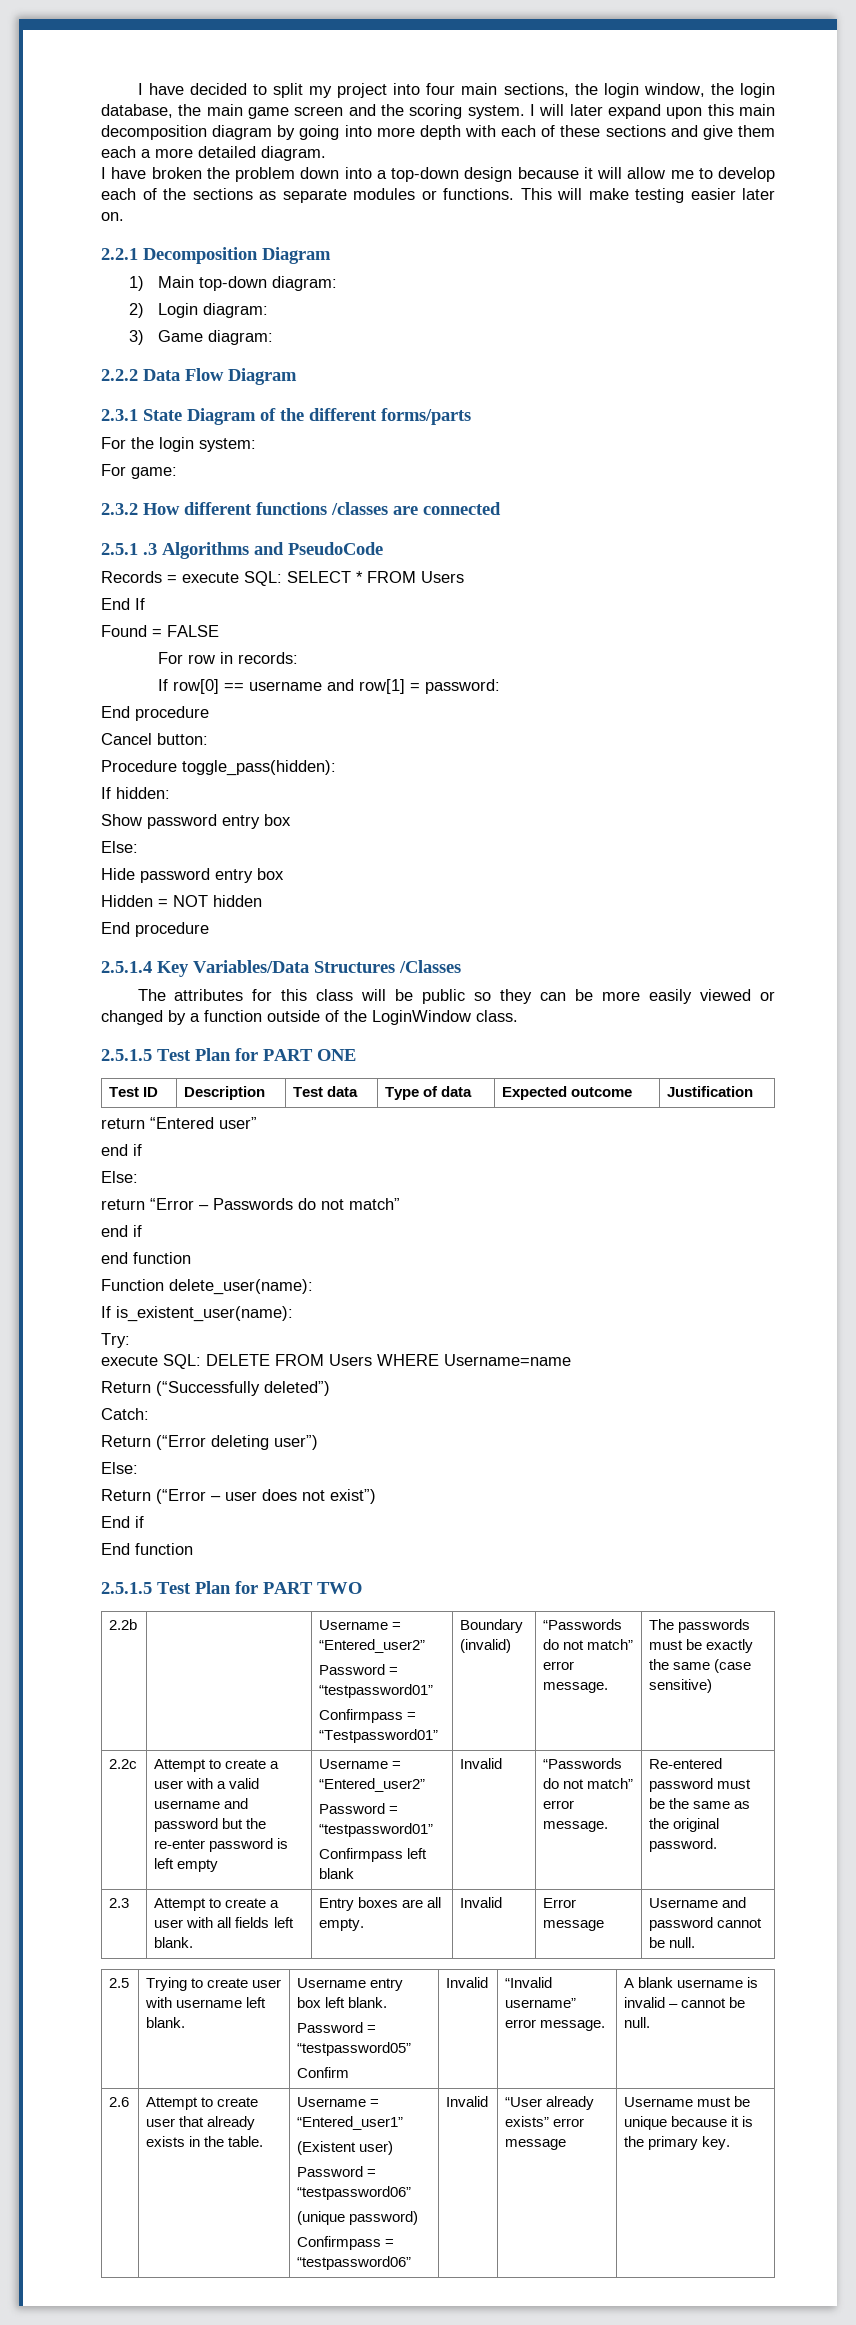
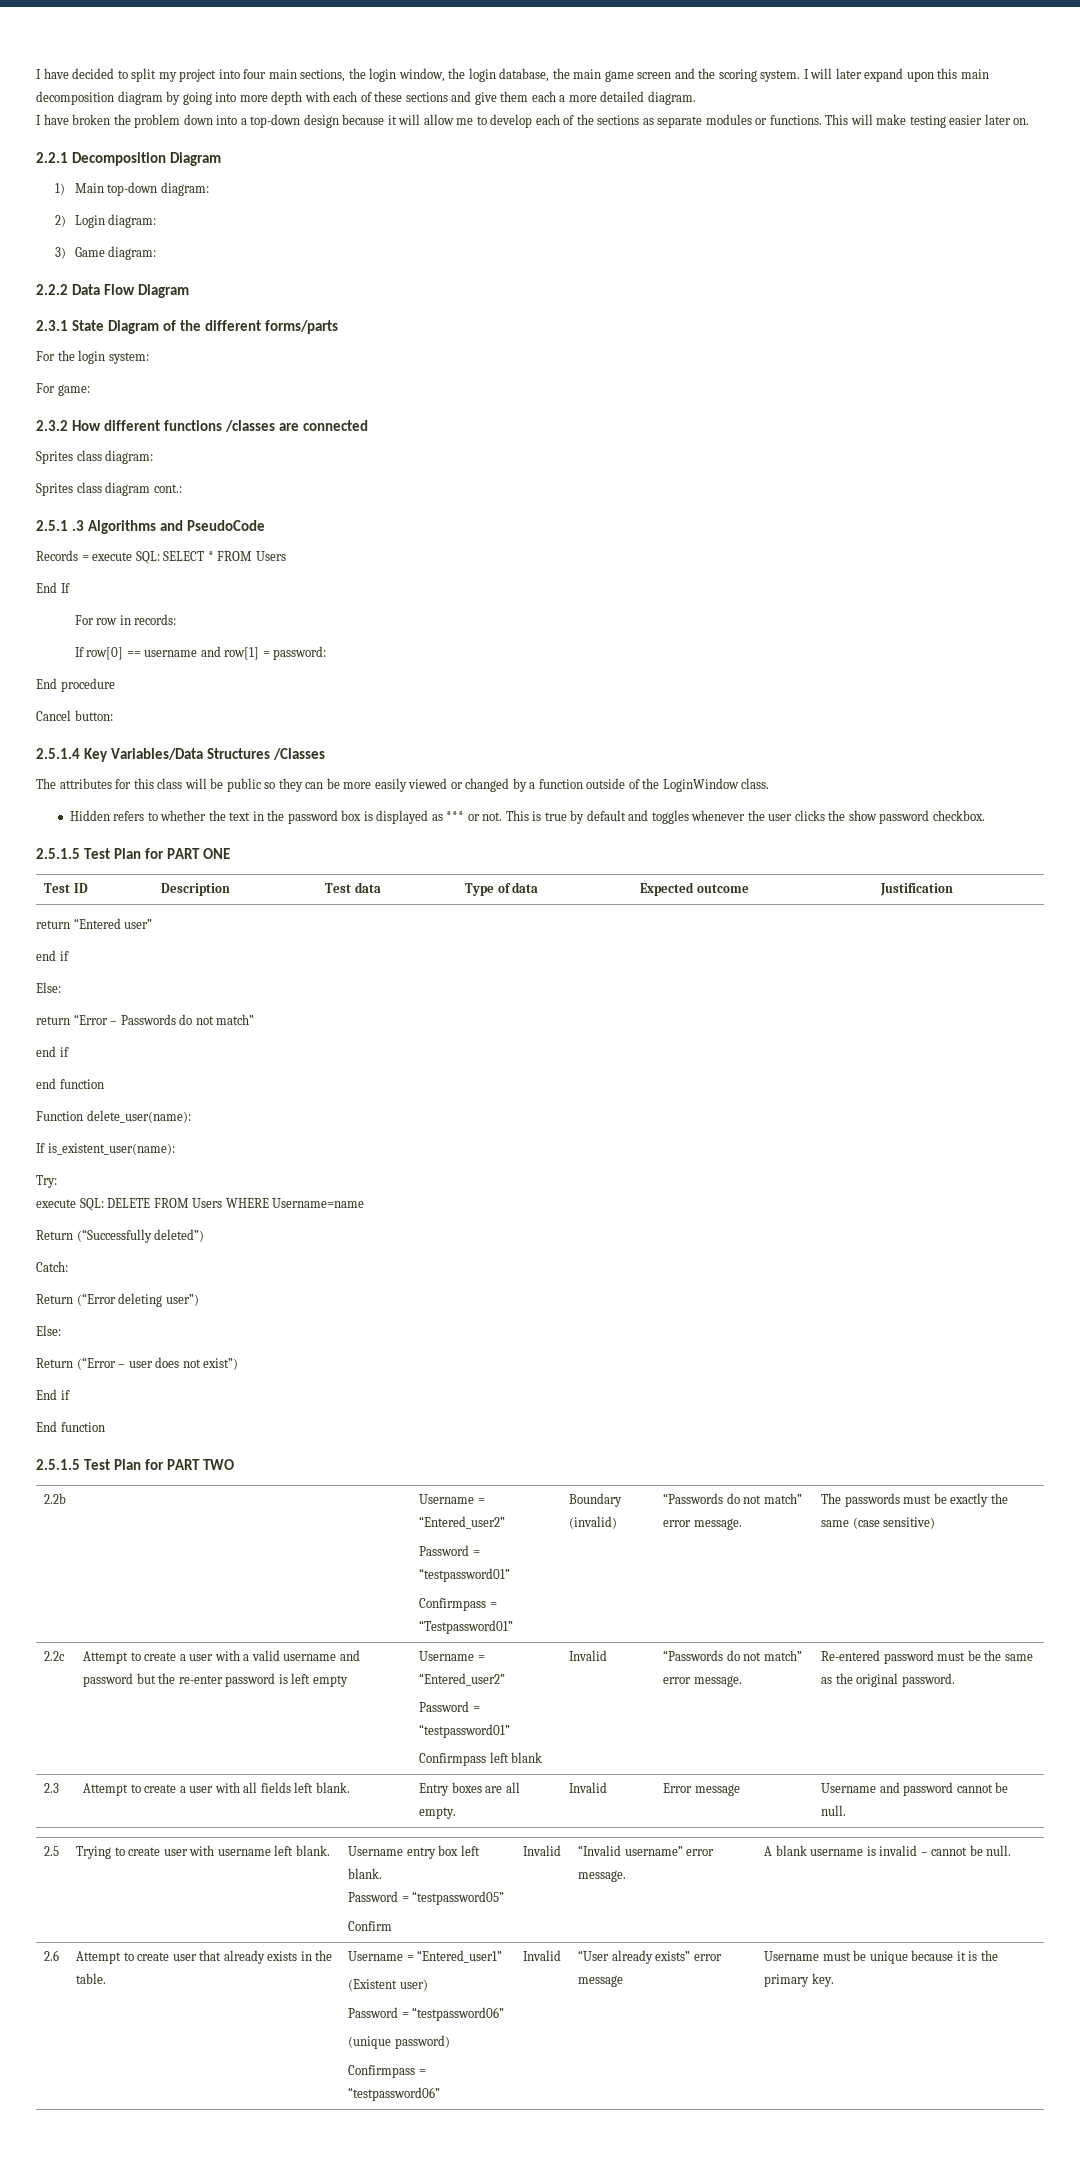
+ Sprites class diagram:
+ Sprites class diagram cont.:
- Found = FALSE
- Procedure toggle_pass(hidden):
- If hidden:
- Show password entry box
- Else:
- Hide password entry box
- Hidden = NOT hidden
- End procedure
+ Hidden refers to whether the text in the password box is displayed as *** or not. This is true by default and toggles whenever the user clicks the show password checkbox.

